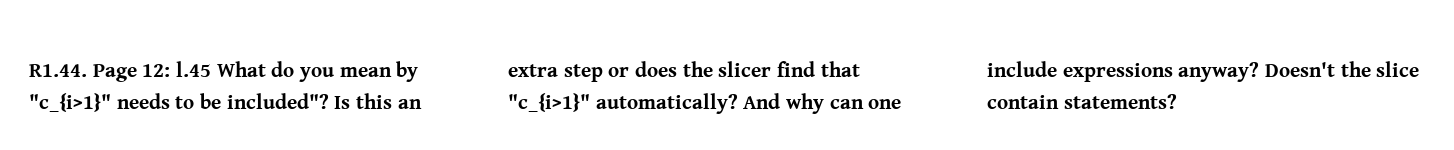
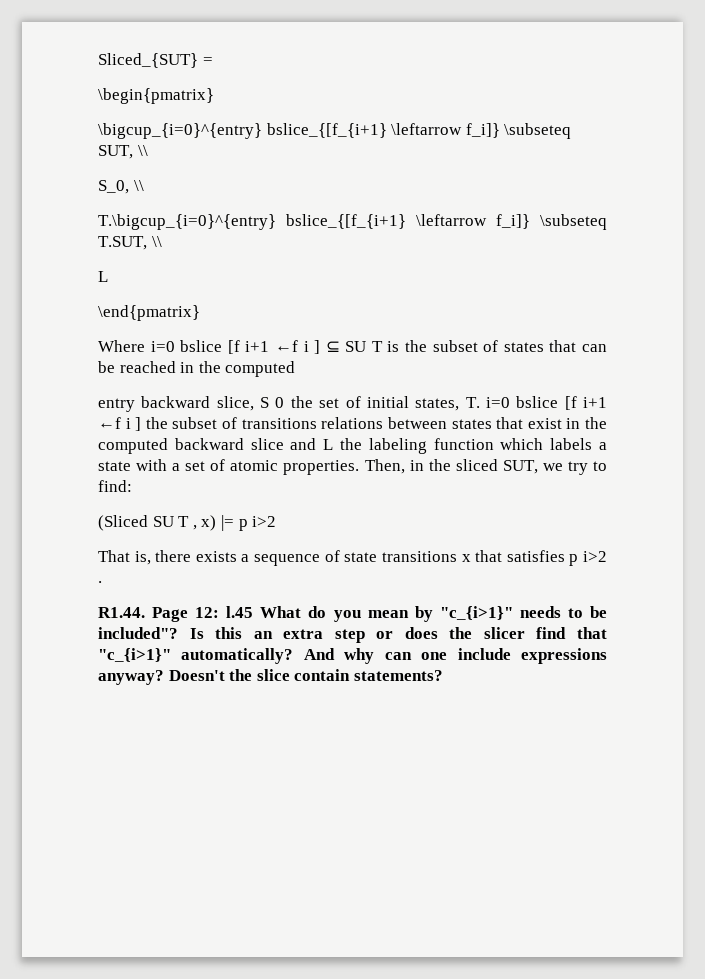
+ Sliced_{SUT} =
+ \begin{pmatrix}
+ \bigcup_{i=0}^{entry} bslice_{[f_{i+1} \leftarrow f_i]} \subseteq SUT, \\
+ S_0, \\
+ T.\bigcup_{i=0}^{entry} bslice_{[f_{i+1} \leftarrow f_i]} \subseteq T.SUT, \\
+ L
+ \end{pmatrix}
+ Where i=0 bslice [f i+1 ←f i ] ⊆ SU T is the subset of states that can be reached in the computed
+ entry backward slice, S 0 the set of initial states, T. i=0 bslice [f i+1 ←f i ] the subset of transitions relations between states that exist in the computed backward slice and L the labeling function which labels a state with a set of atomic properties. Then, in the sliced SUT, we try to find:
+ (Sliced SU T , x) |= p i>2
+ That is, there exists a sequence of state transitions x that satisfies p i>2 .

